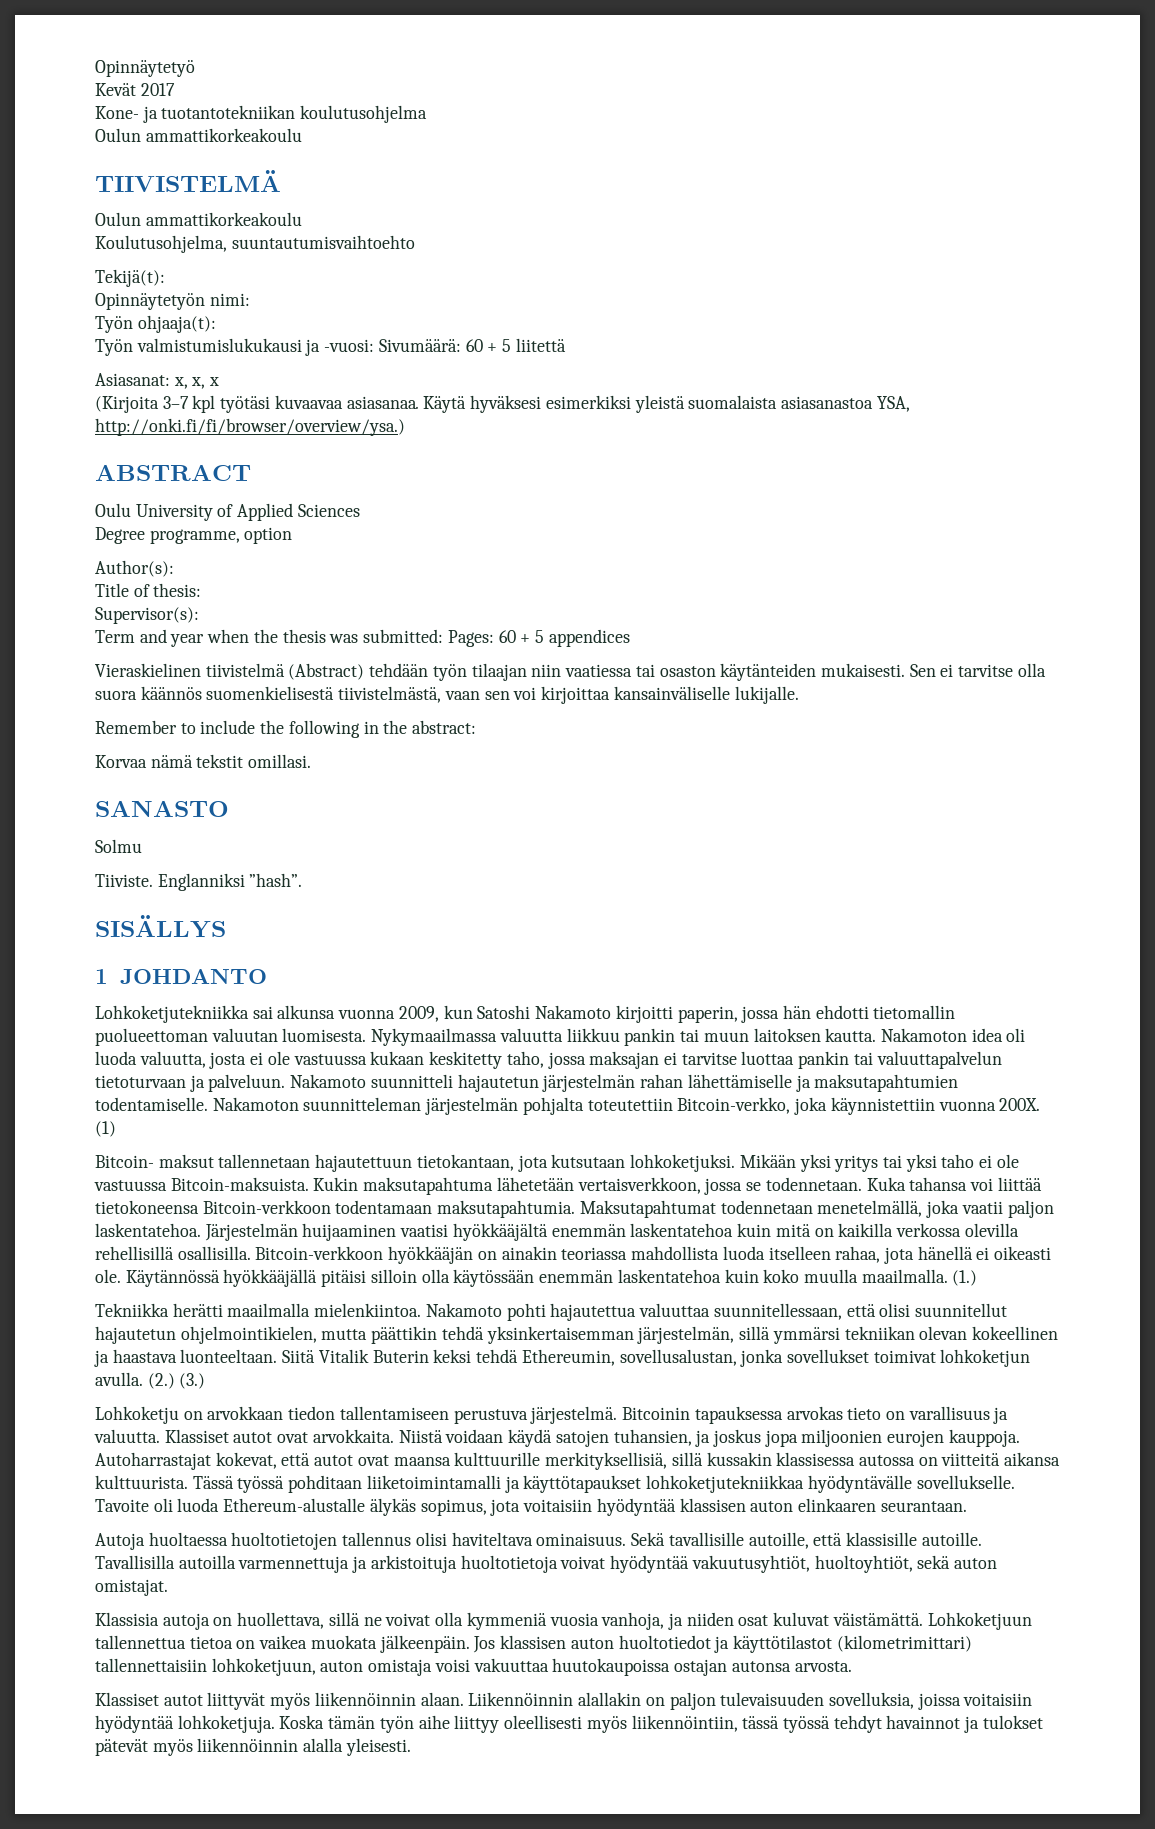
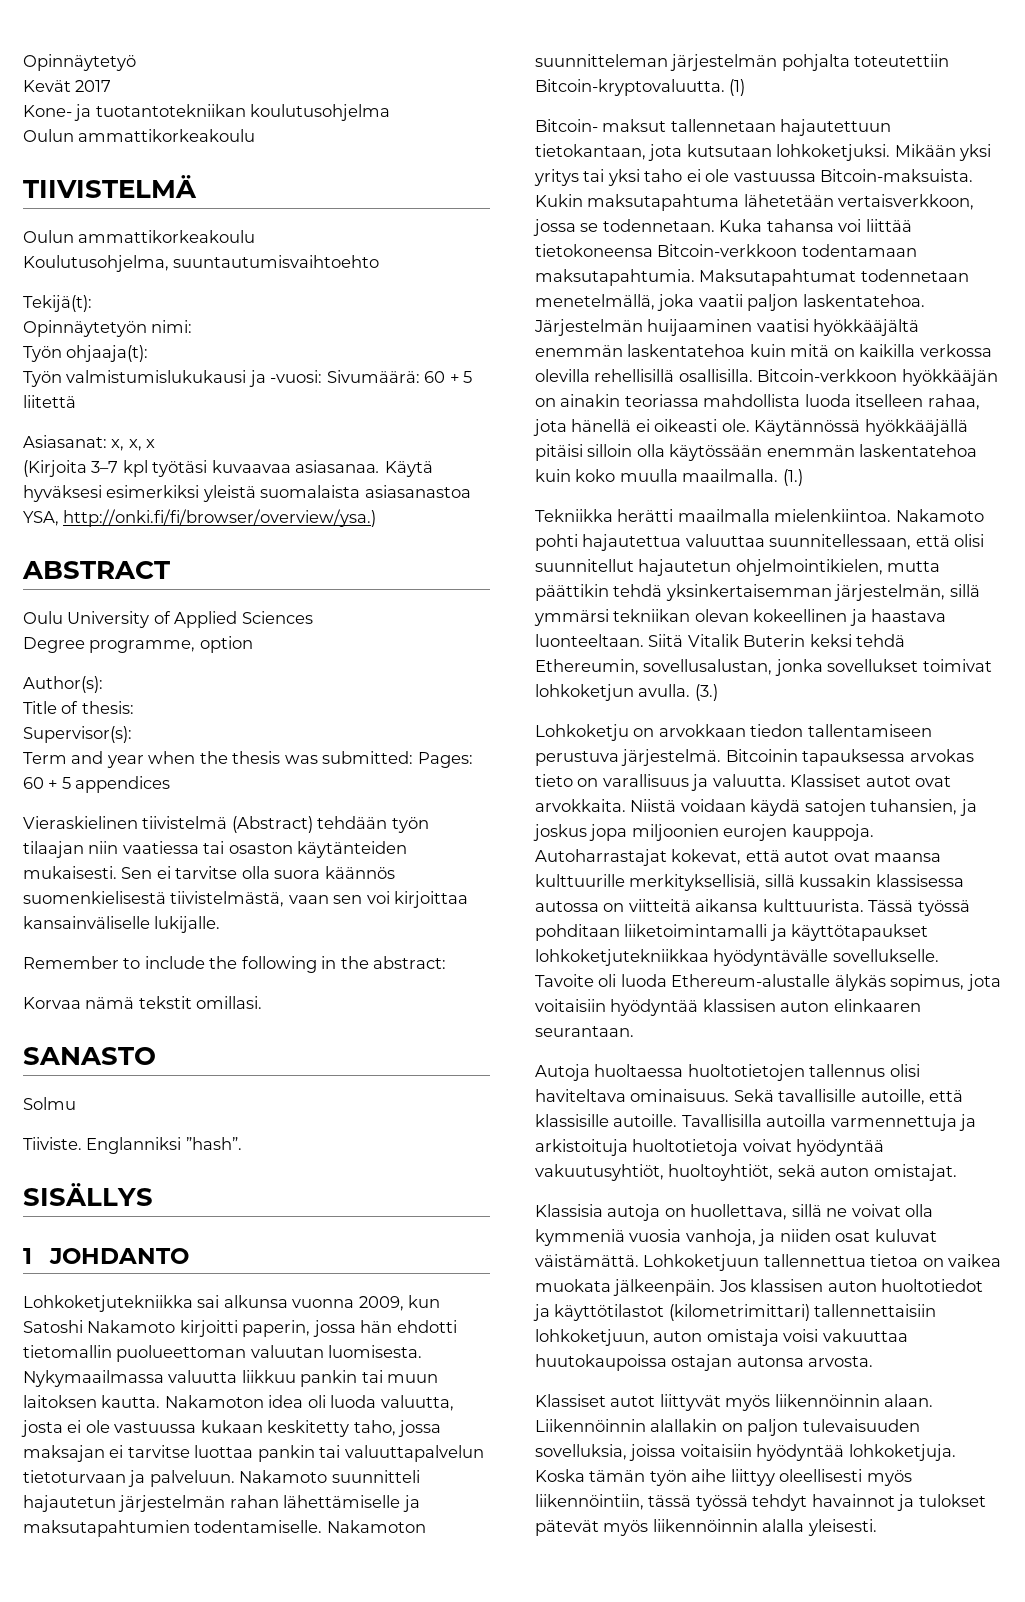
- Nakamoton suunnitteleman järjestelmän pohjalta toteutettiin Bitcoin-verkko, joka käynnistettiin vuonna 200X.
+ Nakamoton suunnitteleman järjestelmän pohjalta toteutettiin Bitcoin-kryptovaluutta.
- (2.) (3.)
+ (3.)

